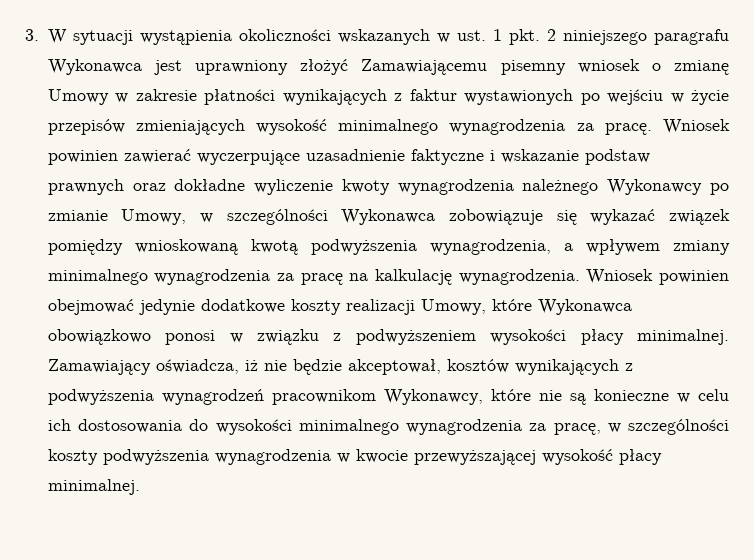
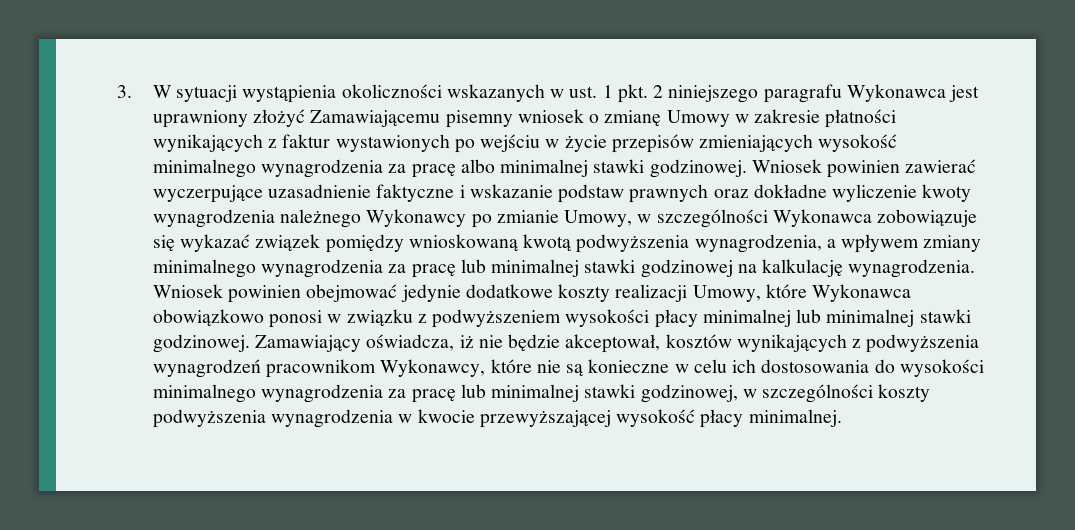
- 3. W sytuacji wystąpienia okoliczności wskazanych w ust. 1 pkt. 2 niniejszego paragrafu Wykonawca jest uprawniony złożyć Zamawiającemu pisemny wniosek o zmianę Umowy w zakresie płatności wynikających z faktur wystawionych po wejściu w życie przepisów zmieniających wysokość minimalnego wynagrodzenia za pracę.
+ 3. W sytuacji wystąpienia okoliczności wskazanych w ust. 1 pkt. 2 niniejszego paragrafu Wykonawca jest uprawniony złożyć Zamawiającemu pisemny wniosek o zmianę Umowy w zakresie płatności wynikających z faktur wystawionych po wejściu w życie przepisów zmieniających wysokość minimalnego wynagrodzenia za pracę albo minimalnej stawki godzinowej.
- Wniosek powinien zawierać wyczerpujące uzasadnienie faktyczne i wskazanie podstaw prawnych oraz dokładne wyliczenie kwoty wynagrodzenia należnego Wykonawcy po zmianie Umowy, w szczególności Wykonawca zobowiązuje się wykazać związek pomiędzy wnioskowaną kwotą podwyższenia wynagrodzenia, a wpływem zmiany minimalnego wynagrodzenia za pracę na kalkulację wynagrodzenia.
+ Wniosek powinien zawierać wyczerpujące uzasadnienie faktyczne i wskazanie podstaw prawnych oraz dokładne wyliczenie kwoty wynagrodzenia należnego Wykonawcy po zmianie Umowy, w szczególności Wykonawca zobowiązuje się wykazać związek pomiędzy wnioskowaną kwotą podwyższenia wynagrodzenia, a wpływem zmiany minimalnego wynagrodzenia za pracę lub minimalnej stawki godzinowej na kalkulację wynagrodzenia.
- Wniosek powinien obejmować jedynie dodatkowe koszty realizacji Umowy, które Wykonawca obowiązkowo ponosi w związku z podwyższeniem wysokości płacy minimalnej.
+ Wniosek powinien obejmować jedynie dodatkowe koszty realizacji Umowy, które Wykonawca obowiązkowo ponosi w związku z podwyższeniem wysokości płacy minimalnej lub minimalnej stawki godzinowej.
- Zamawiający oświadcza, iż nie będzie akceptował, kosztów wynikających z podwyższenia wynagrodzeń pracownikom Wykonawcy, które nie są konieczne w celu ich dostosowania do wysokości minimalnego wynagrodzenia za pracę, w szczególności koszty podwyższenia wynagrodzenia w kwocie przewyższającej wysokość płacy minimalnej.
+ Zamawiający oświadcza, iż nie będzie akceptował, kosztów wynikających z podwyższenia wynagrodzeń pracownikom Wykonawcy, które nie są konieczne w celu ich dostosowania do wysokości minimalnego wynagrodzenia za pracę lub minimalnej stawki godzinowej, w szczególności koszty podwyższenia wynagrodzenia w kwocie przewyższającej wysokość płacy minimalnej.

